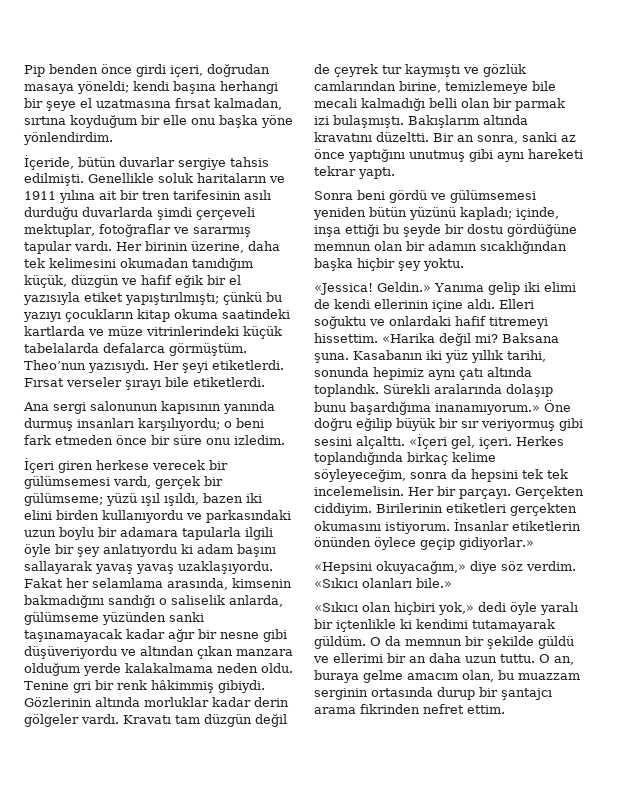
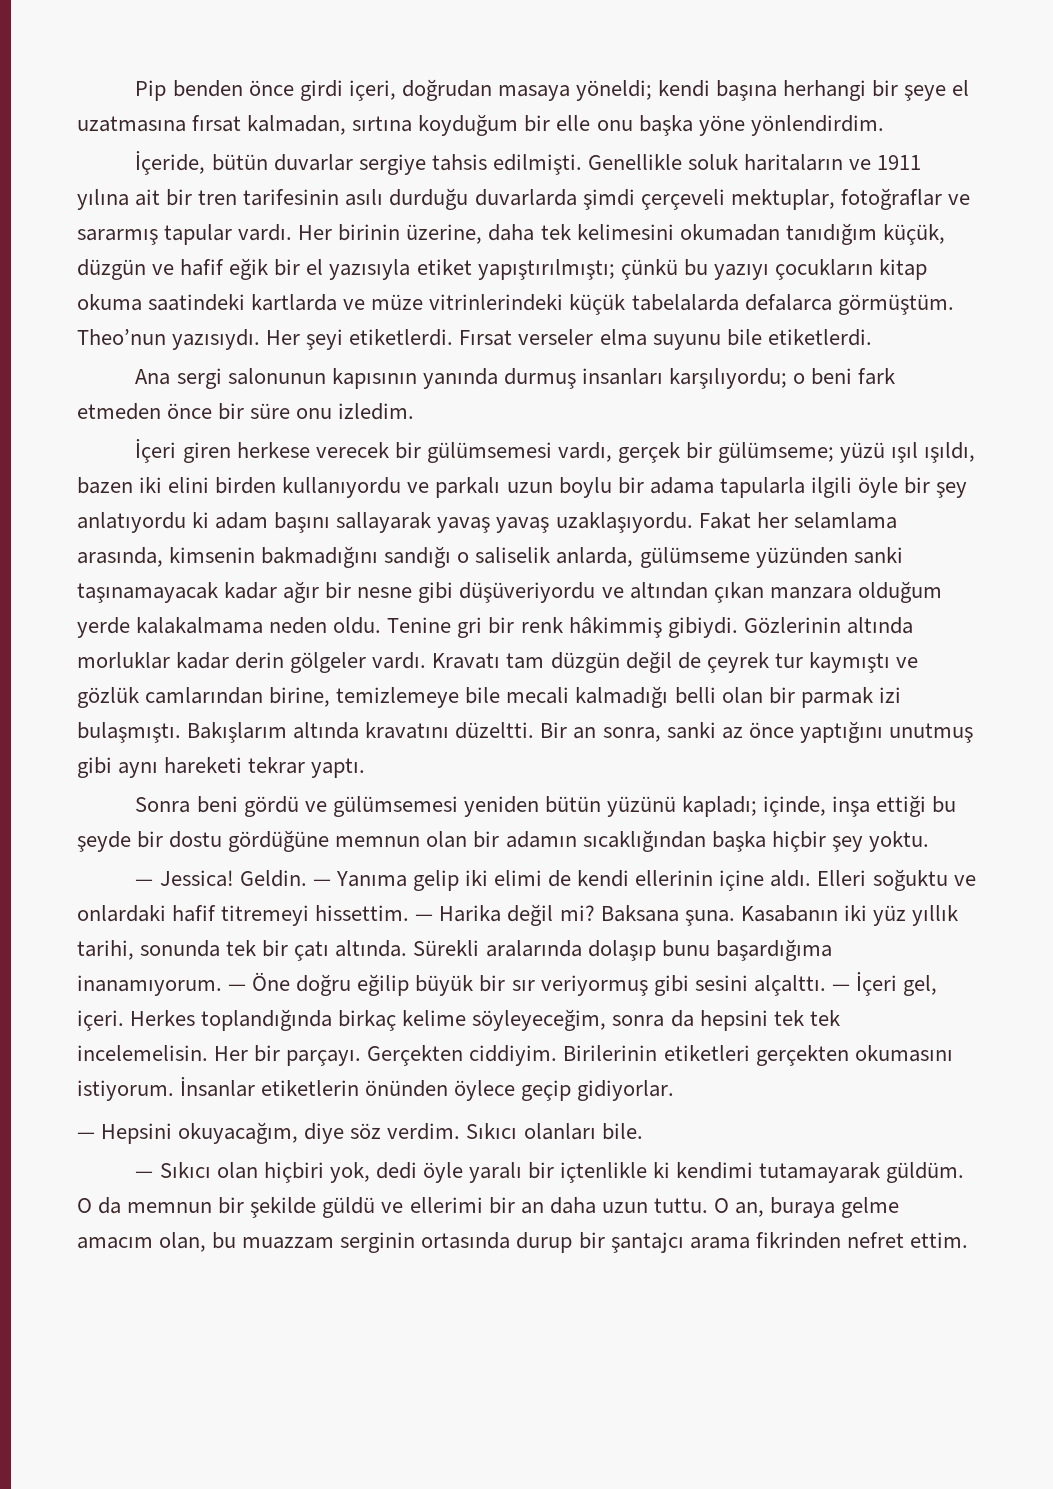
- Fırsat verseler şırayı bile etiketlerdi.
+ Fırsat verseler elma suyunu bile etiketlerdi.
- İçeri giren herkese verecek bir gülümsemesi vardı, gerçek bir gülümseme; yüzü ışıl ışıldı, bazen iki elini birden kullanıyordu ve parkasındaki uzun boylu bir adamara tapularla ilgili öyle bir şey anlatıyordu ki adam başını sallayarak yavaş yavaş uzaklaşıyordu.
+ İçeri giren herkese verecek bir gülümsemesi vardı, gerçek bir gülümseme; yüzü ışıl ışıldı, bazen iki elini birden kullanıyordu ve parkalı uzun boylu bir adama tapularla ilgili öyle bir şey anlatıyordu ki adam başını sallayarak yavaş yavaş uzaklaşıyordu.
- «Jessica! Geldin.» Yanıma gelip iki elimi de kendi ellerinin içine aldı.
+ — Jessica! Geldin. — Yanıma gelip iki elimi de kendi ellerinin içine aldı.
- «Harika değil mi?
+ — Harika değil mi?
- Kasabanın iki yüz yıllık tarihi, sonunda hepimiz aynı çatı altında toplandık.
+ Kasabanın iki yüz yıllık tarihi, sonunda tek bir çatı altında.
- Sürekli aralarında dolaşıp bunu başardığıma inanamıyorum.» Öne doğru eğilip büyük bir sır veriyormuş gibi sesini alçalttı.
+ Sürekli aralarında dolaşıp bunu başardığıma inanamıyorum. — Öne doğru eğilip büyük bir sır veriyormuş gibi sesini alçalttı.
- «İçeri gel, içeri.
+ — İçeri gel, içeri.
- İnsanlar etiketlerin önünden öylece geçip gidiyorlar.»
- «Hepsini okuyacağım,» diye söz verdim. «Sıkıcı olanları bile.»
- «Sıkıcı olan hiçbiri yok,» dedi öyle yaralı bir içtenlikle ki kendimi tutamayarak güldüm.
+ İnsanlar etiketlerin önünden öylece geçip gidiyorlar.
+ — Hepsini okuyacağım, diye söz verdim. Sıkıcı olanları bile.
+ — Sıkıcı olan hiçbiri yok, dedi öyle yaralı bir içtenlikle ki kendimi tutamayarak güldüm.

